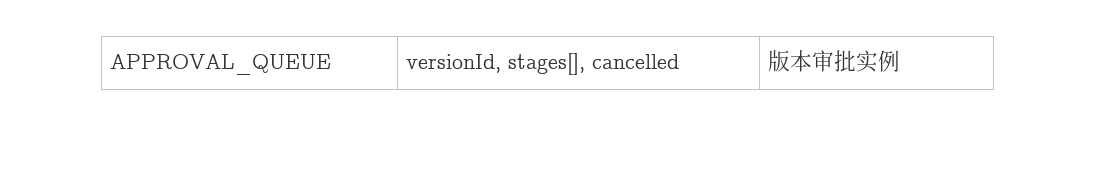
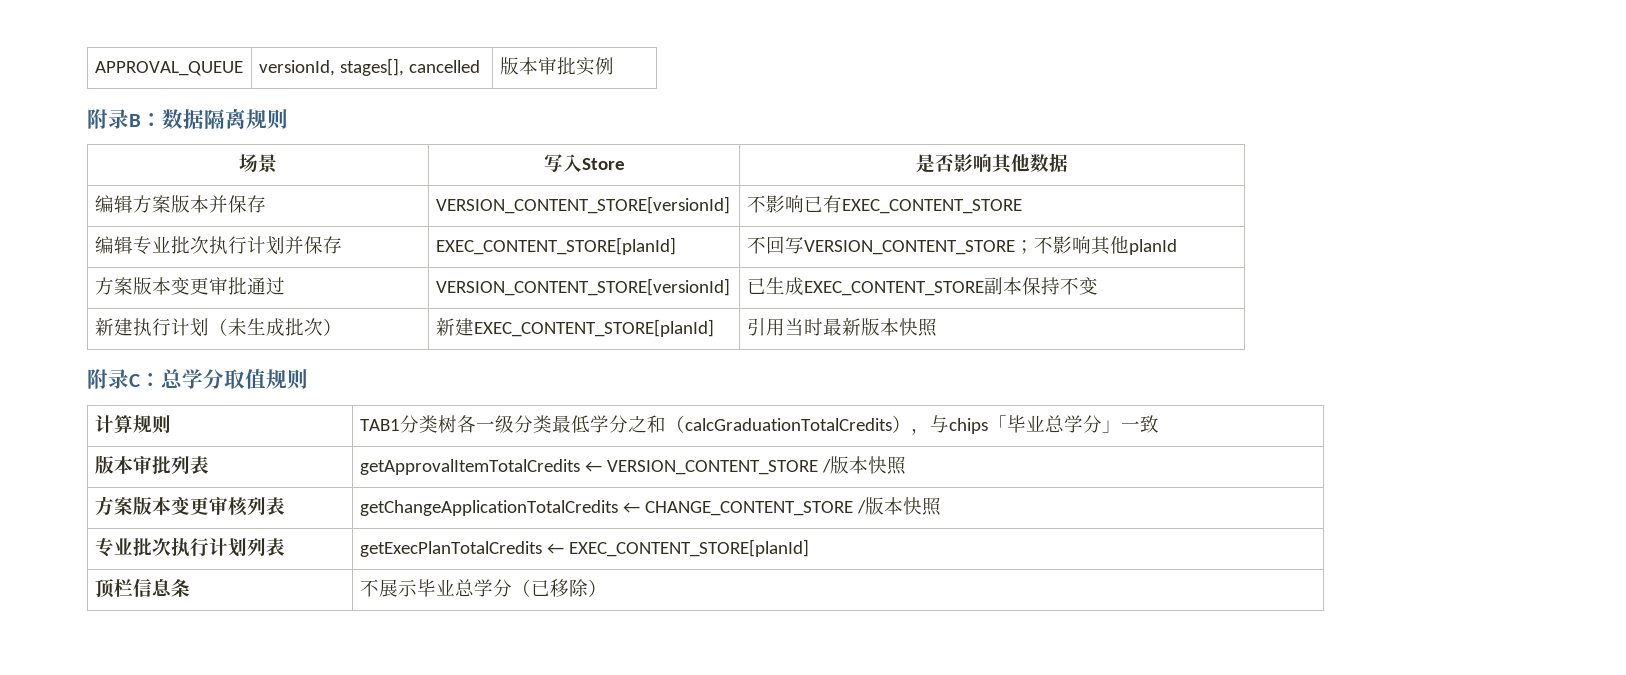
+ 附录B：数据隔离规则
+ 场景 | 写入Store | 是否影响其他数据
+ 编辑方案版本并保存 | VERSION_CONTENT_STORE[versionId] | 不影响已有EXEC_CONTENT_STORE
+ 编辑专业批次执行计划并保存 | EXEC_CONTENT_STORE[planId] | 不回写VERSION_CONTENT_STORE；不影响其他planId
+ 方案版本变更审批通过 | VERSION_CONTENT_STORE[versionId] | 已生成EXEC_CONTENT_STORE副本保持不变
+ 新建执行计划（未生成批次） | 新建EXEC_CONTENT_STORE[planId] | 引用当时最新版本快照
+ 附录C：总学分取值规则
+ 计算规则 | TAB1分类树各一级分类最低学分之和（calcGraduationTotalCredits），与chips「毕业总学分」一致
+ 版本审批列表 | getApprovalItemTotalCredits ← VERSION_CONTENT_STORE /版本快照
+ 方案版本变更审核列表 | getChangeApplicationTotalCredits ← CHANGE_CONTENT_STORE /版本快照
+ 专业批次执行计划列表 | getExecPlanTotalCredits ← EXEC_CONTENT_STORE[planId]
+ 顶栏信息条 | 不展示毕业总学分（已移除）

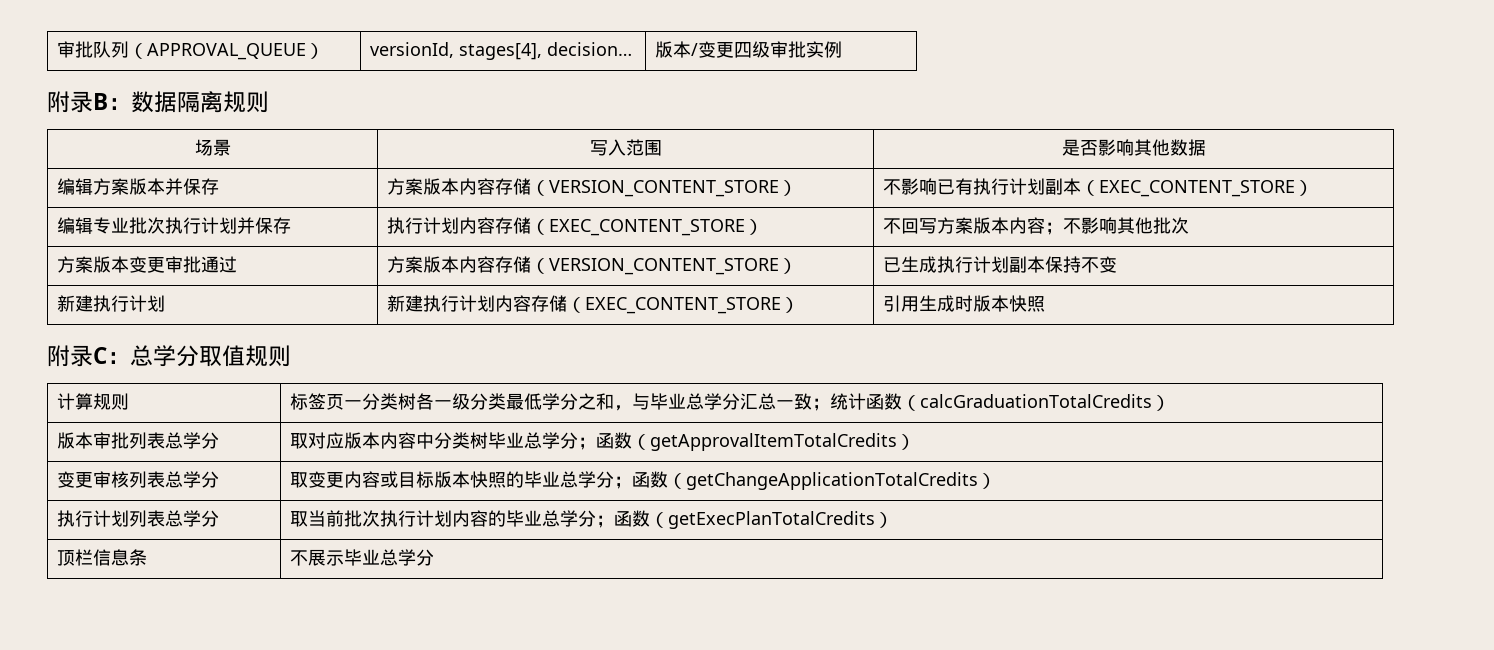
- APPROVAL_QUEUE | versionId, stages[], cancelled | 版本审批实例
+ 审批队列（APPROVAL_QUEUE） | versionId, stages[4], decision… | 版本/变更四级审批实例
- 场景 | 写入Store | 是否影响其他数据
+ 场景 | 写入范围 | 是否影响其他数据
- 编辑方案版本并保存 | VERSION_CONTENT_STORE[versionId] | 不影响已有EXEC_CONTENT_STORE
+ 编辑方案版本并保存 | 方案版本内容存储（VERSION_CONTENT_STORE） | 不影响已有执行计划副本（EXEC_CONTENT_STORE）
- 编辑专业批次执行计划并保存 | EXEC_CONTENT_STORE[planId] | 不回写VERSION_CONTENT_STORE；不影响其他planId
+ 编辑专业批次执行计划并保存 | 执行计划内容存储（EXEC_CONTENT_STORE） | 不回写方案版本内容；不影响其他批次
- 方案版本变更审批通过 | VERSION_CONTENT_STORE[versionId] | 已生成EXEC_CONTENT_STORE副本保持不变
+ 方案版本变更审批通过 | 方案版本内容存储（VERSION_CONTENT_STORE） | 已生成执行计划副本保持不变
- 新建执行计划（未生成批次） | 新建EXEC_CONTENT_STORE[planId] | 引用当时最新版本快照
+ 新建执行计划 | 新建执行计划内容存储（EXEC_CONTENT_STORE） | 引用生成时版本快照
- 计算规则 | TAB1分类树各一级分类最低学分之和（calcGraduationTotalCredits），与chips「毕业总学分」一致
+ 计算规则 | 标签页一分类树各一级分类最低学分之和，与毕业总学分汇总一致；统计函数（calcGraduationTotalCredits）
- 版本审批列表 | getApprovalItemTotalCredits ← VERSION_CONTENT_STORE /版本快照
- 方案版本变更审核列表 | getChangeApplicationTotalCredits ← CHANGE_CONTENT_STORE /版本快照
- 专业批次执行计划列表 | getExecPlanTotalCredits ← EXEC_CONTENT_STORE[planId]
+ 版本审批列表总学分 | 取对应版本内容中分类树毕业总学分；函数（getApprovalItemTotalCredits）
+ 变更审核列表总学分 | 取变更内容或目标版本快照的毕业总学分；函数（getChangeApplicationTotalCredits）
+ 执行计划列表总学分 | 取当前批次执行计划内容的毕业总学分；函数（getExecPlanTotalCredits）
- 顶栏信息条 | 不展示毕业总学分（已移除）
+ 顶栏信息条 | 不展示毕业总学分

